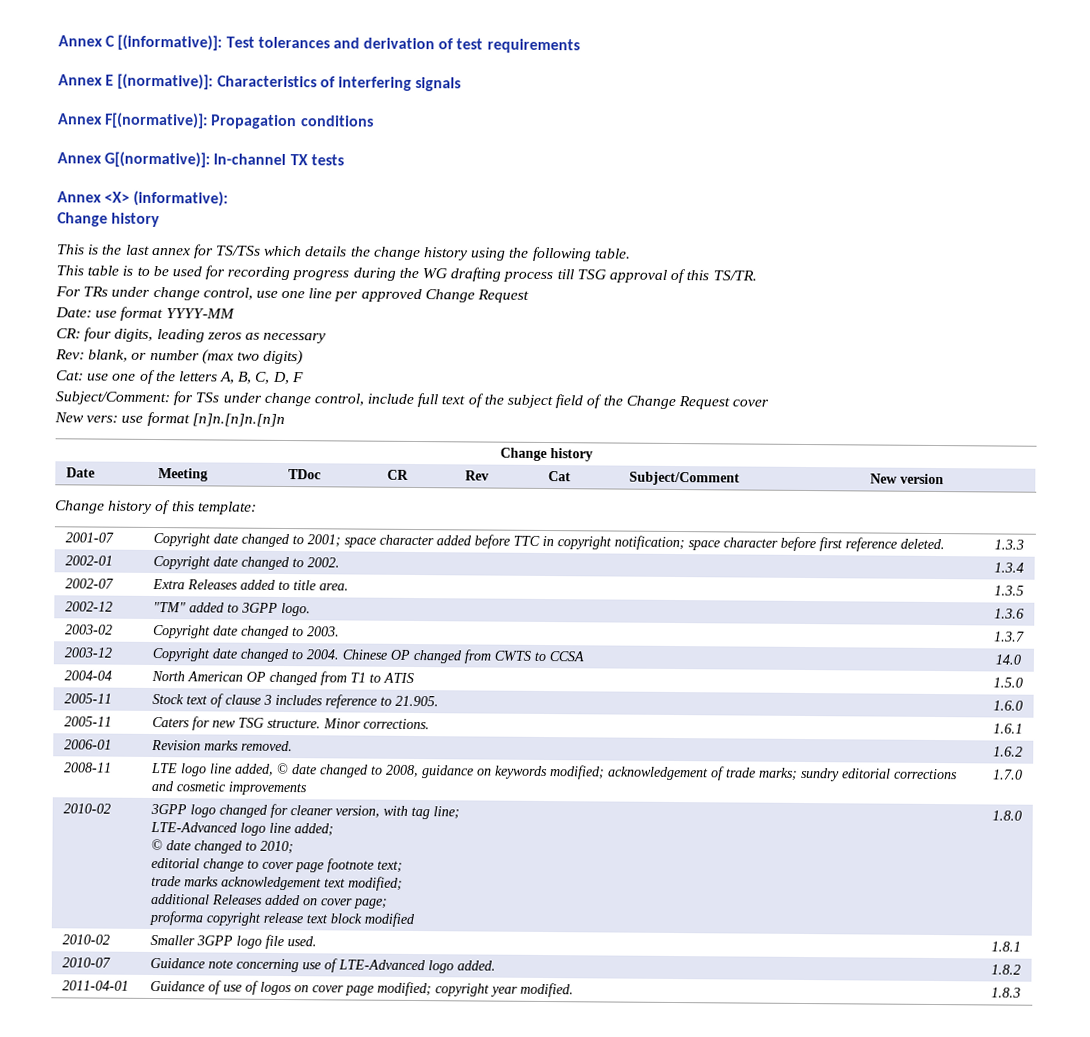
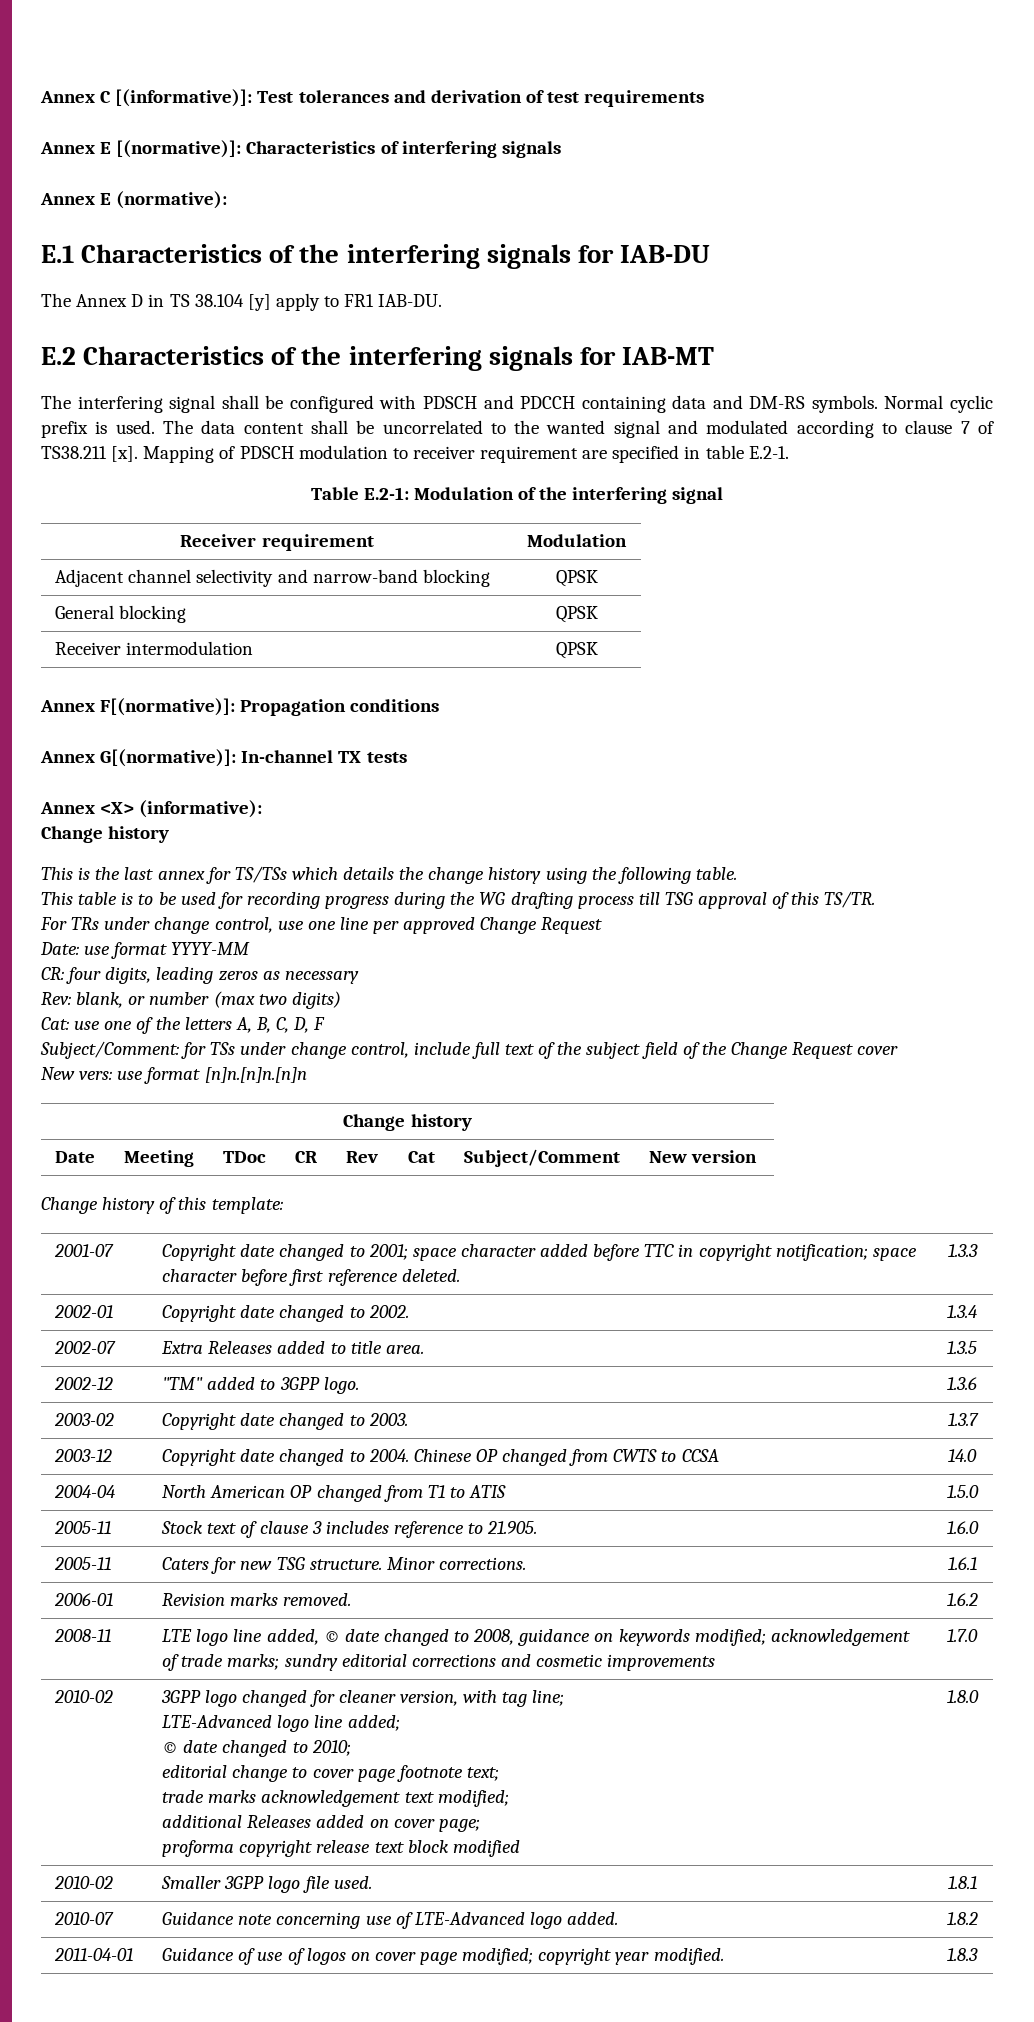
+ Annex E (normative):
+ E.1 Characteristics of the interfering signals for IAB-DU
+ The Annex D in TS 38.104 [y] apply to FR1 IAB-DU.
+ E.2 Characteristics of the interfering signals for IAB-MT
+ The interfering signal shall be configured with PDSCH and PDCCH containing data and DM-RS symbols. Normal cyclic prefix is used. The data content shall be uncorrelated to the wanted signal and modulated according to clause 7 of TS38.211 [x]. Mapping of PDSCH modulation to receiver requirement are specified in table E.2-1.
+ Table E.2-1: Modulation of the interfering signal
+ Receiver requirement | Modulation
+ Adjacent channel selectivity and narrow-band blocking | QPSK
+ General blocking | QPSK
+ Receiver intermodulation | QPSK

